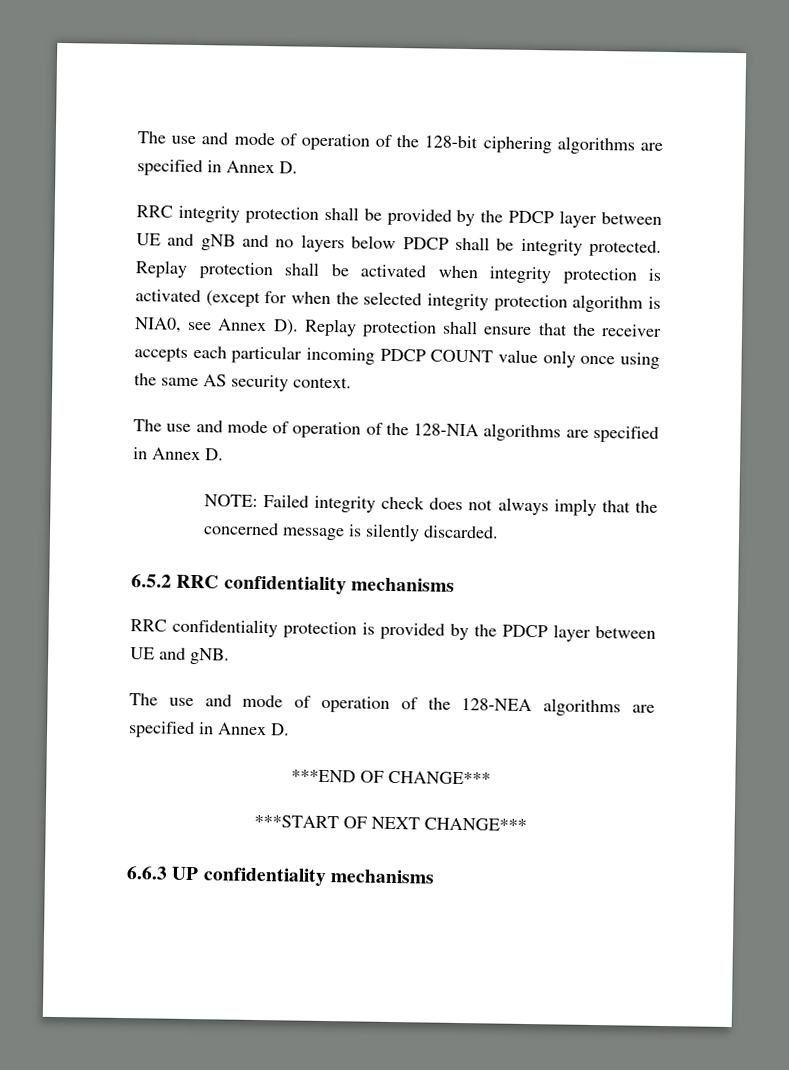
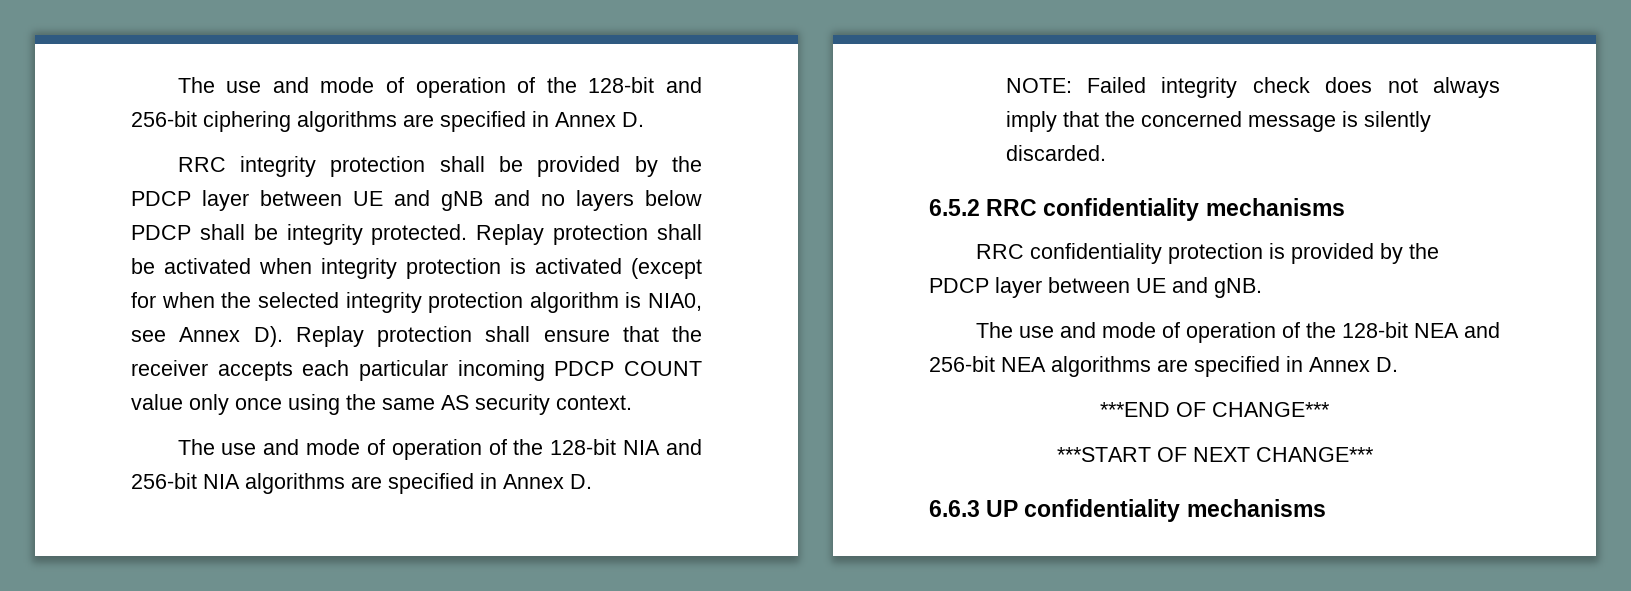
- The use and mode of operation of the 128-bit ciphering algorithms are specified in Annex D.
+ The use and mode of operation of the 128-bit and 256-bit ciphering algorithms are specified in Annex D.
- The use and mode of operation of the 128-NIA algorithms are specified in Annex D.
+ The use and mode of operation of the 128-bit NIA and 256-bit NIA algorithms are specified in Annex D.
- The use and mode of operation of the 128-NEA algorithms are specified in Annex D.
+ The use and mode of operation of the 128-bit NEA and 256-bit NEA algorithms are specified in Annex D.

